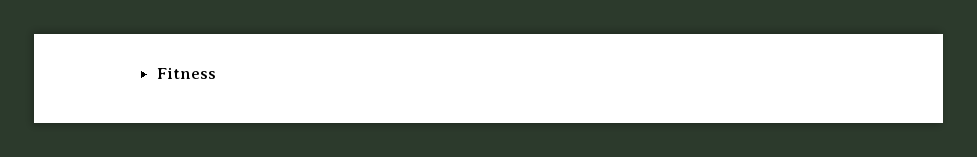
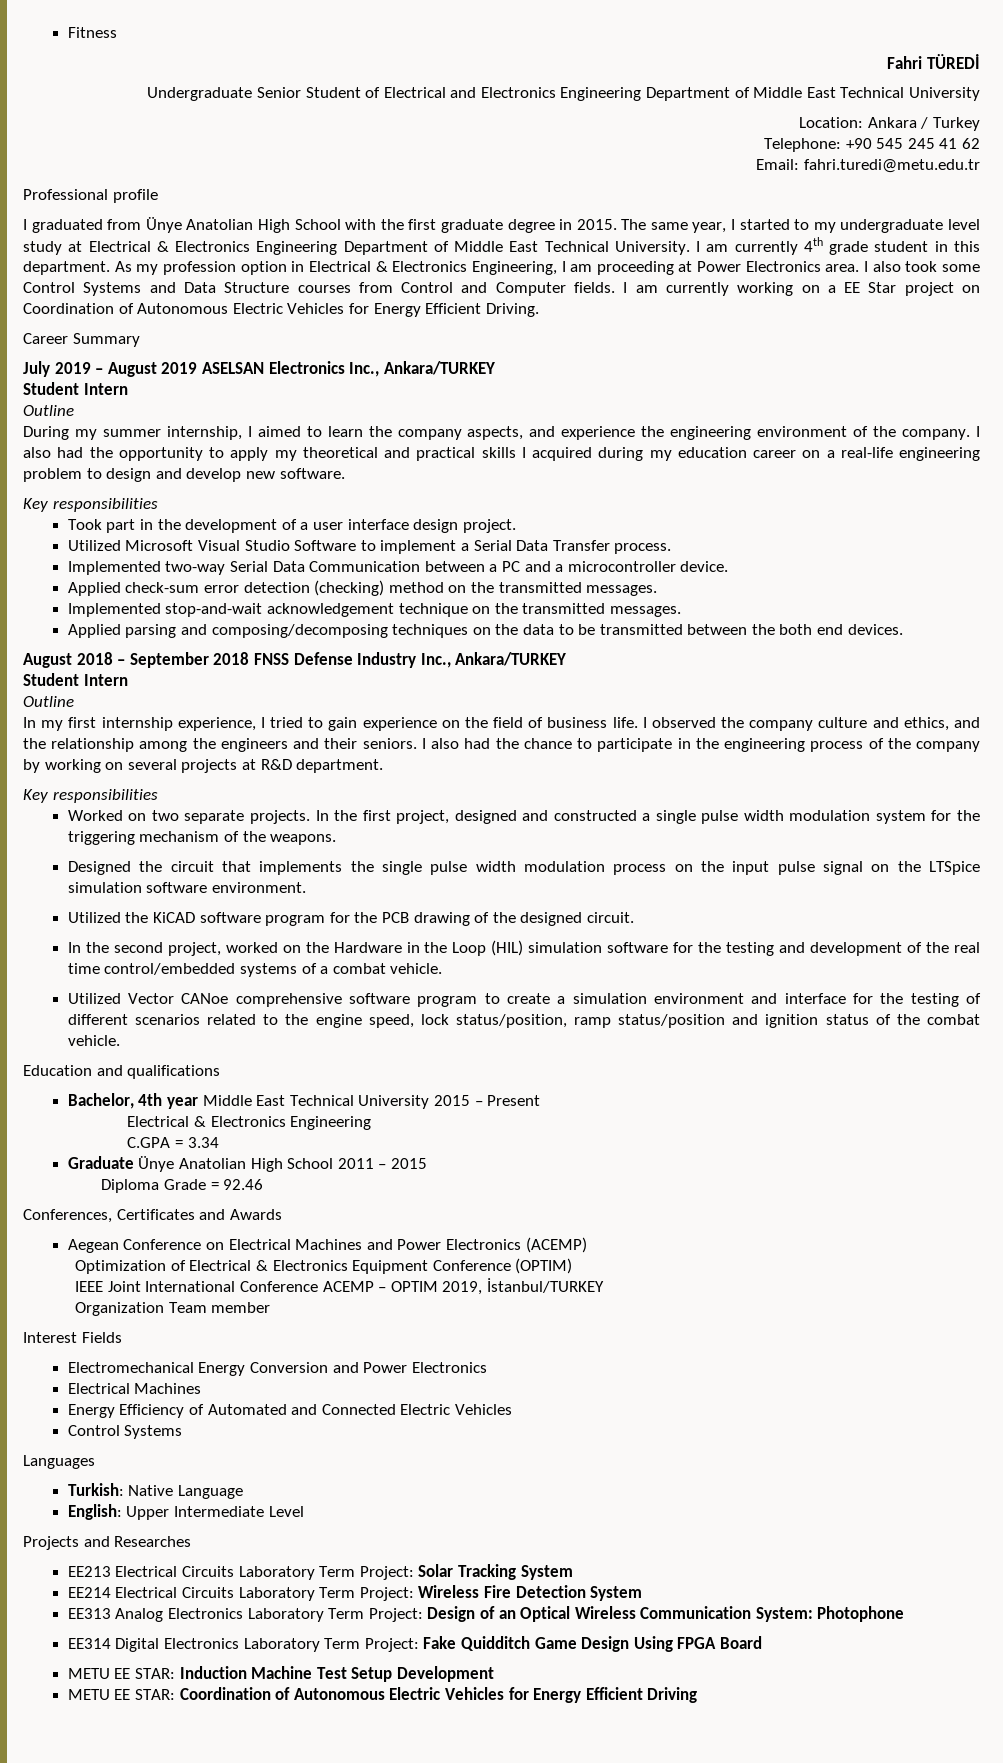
+ Fahri TÜREDİ
+ Undergraduate Senior Student of Electrical and Electronics Engineering Department of Middle East Technical University
+ Location: Ankara / Turkey
+ Telephone: +90 545 245 41 62
+ Email: fahri.turedi@metu.edu.tr
+ Professional profile
+ I graduated from Ünye Anatolian High School with the first graduate degree in 2015. The same year, I started to my undergraduate level study at Electrical & Electronics Engineering Department of Middle East Technical University. I am currently 4th grade student in this department. As my profession option in Electrical & Electronics Engineering, I am proceeding at Power Electronics area. I also took some Control Systems and Data Structure courses from Control and Computer fields. I am currently working on a EE Star project on Coordination of Autonomous Electric Vehicles for Energy Efficient Driving.
+ Career Summary
+ July 2019 – August 2019 ASELSAN Electronics Inc., Ankara/TURKEY
+ Student Intern
+ Outline
+ During my summer internship, I aimed to learn the company aspects, and experience the engineering environment of the company. I also had the opportunity to apply my theoretical and practical skills I acquired during my education career on a real-life engineering problem to design and develop new software.
+ Key responsibilities
+ Took part in the development of a user interface design project.
+ Utilized Microsoft Visual Studio Software to implement a Serial Data Transfer process.
+ Implemented two-way Serial Data Communication between a PC and a microcontroller device.
+ Applied check-sum error detection (checking) method on the transmitted messages.
+ Implemented stop-and-wait acknowledgement technique on the transmitted messages.
+ Applied parsing and composing/decomposing techniques on the data to be transmitted between the both end devices.
+ August 2018 – September 2018 FNSS Defense Industry Inc., Ankara/TURKEY
+ Student Intern
+ Outline
+ In my first internship experience, I tried to gain experience on the field of business life. I observed the company culture and ethics, and the relationship among the engineers and their seniors. I also had the chance to participate in the engineering process of the company by working on several projects at R&D department.
+ Key responsibilities
+ Worked on two separate projects. In the first project, designed and constructed a single pulse width modulation system for the triggering mechanism of the weapons.
+ Designed the circuit that implements the single pulse width modulation process on the input pulse signal on the LTSpice simulation software environment.
+ Utilized the KiCAD software program for the PCB drawing of the designed circuit.
+ In the second project, worked on the Hardware in the Loop (HIL) simulation software for the testing and development of the real time control/embedded systems of a combat vehicle.
+ Utilized Vector CANoe comprehensive software program to create a simulation environment and interface for the testing of different scenarios related to the engine speed, lock status/position, ramp status/position and ignition status of the combat vehicle.
+ Education and qualifications
+ Bachelor, 4th year Middle East Technical University 2015 – Present
+ Electrical & Electronics Engineering
+ C.GPA = 3.34
+ Graduate Ünye Anatolian High School 2011 – 2015
+ Diploma Grade = 92.46
+ Conferences, Certificates and Awards
+ Aegean Conference on Electrical Machines and Power Electronics (ACEMP)
+ Optimization of Electrical & Electronics Equipment Conference (OPTIM)
+ IEEE Joint International Conference ACEMP – OPTIM 2019, İstanbul/TURKEY
+ Organization Team member
+ Interest Fields
+ Electromechanical Energy Conversion and Power Electronics
+ Electrical Machines
+ Energy Efficiency of Automated and Connected Electric Vehicles
+ Control Systems
+ Languages
+ Turkish: Native Language
+ English: Upper Intermediate Level
+ Projects and Researches
+ EE213 Electrical Circuits Laboratory Term Project: Solar Tracking System
+ EE214 Electrical Circuits Laboratory Term Project: Wireless Fire Detection System
+ EE313 Analog Electronics Laboratory Term Project: Design of an Optical Wireless Communication System: Photophone
+ EE314 Digital Electronics Laboratory Term Project: Fake Quidditch Game Design Using FPGA Board
+ METU EE STAR: Induction Machine Test Setup Development
+ METU EE STAR: Coordination of Autonomous Electric Vehicles for Energy Efficient Driving

